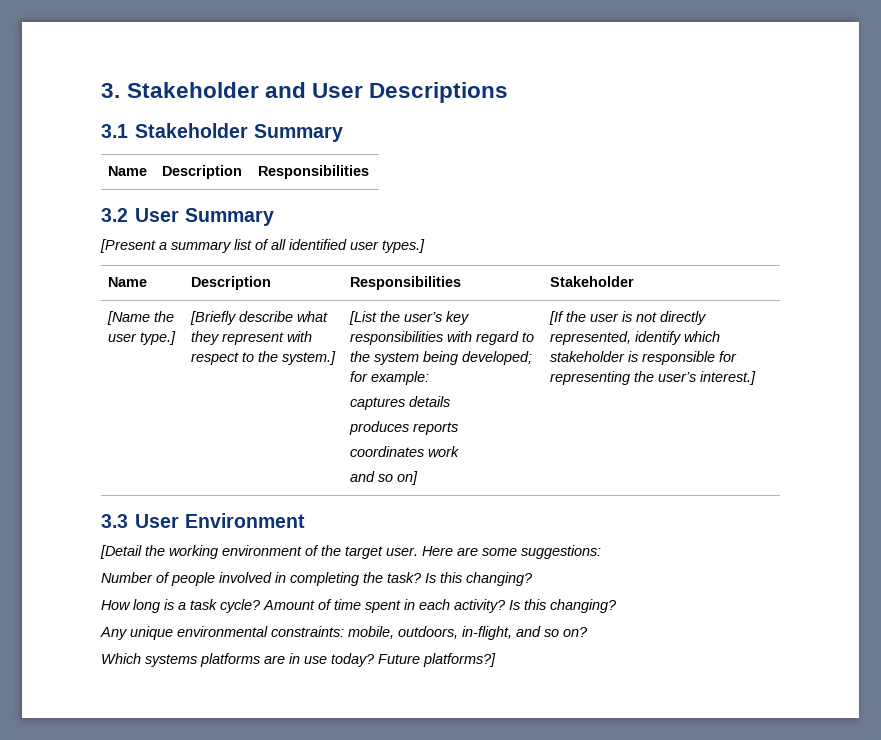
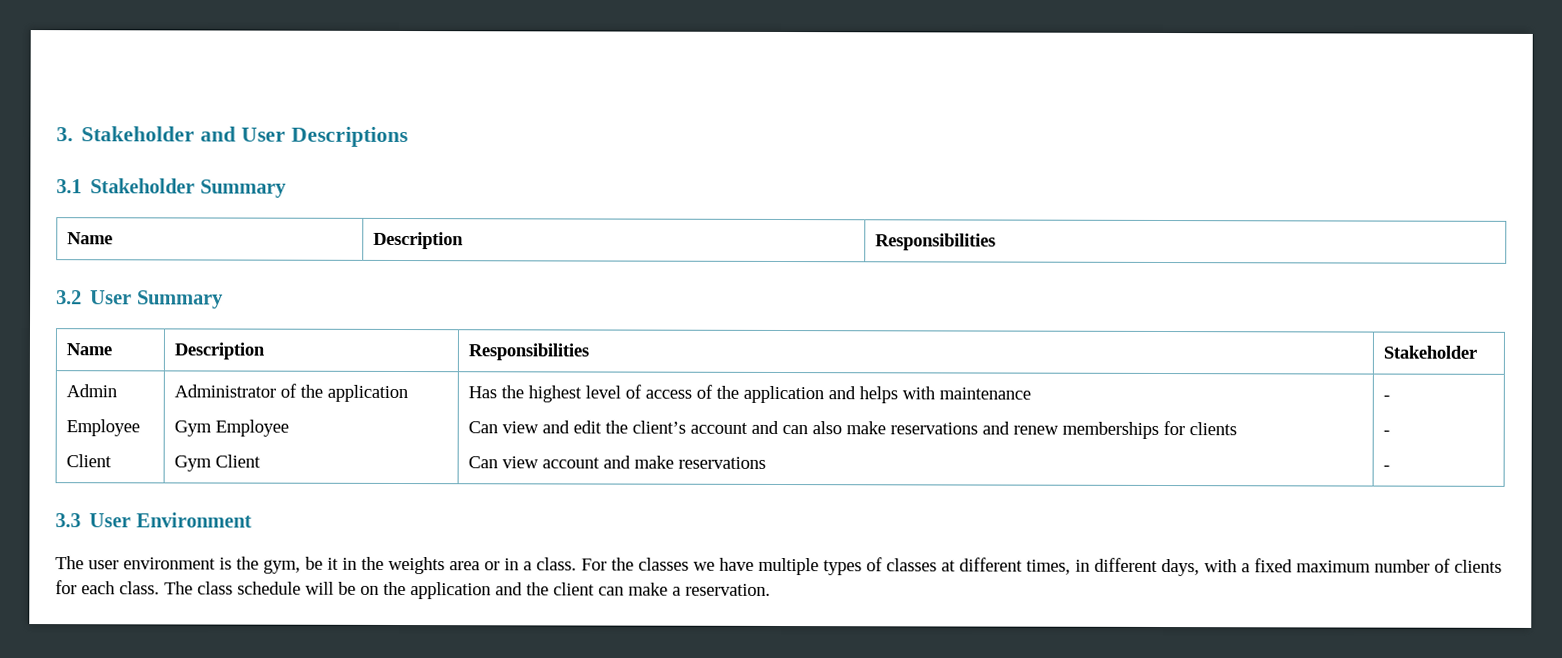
- [Present a summary list of all identified user types.]
  Name | Description | Responsibilities | Stakeholder
- [Name the user type.] | [Briefly describe what they represent with respect to the system.] | [List the user’s key responsibilities with regard to the system being developed; for example:
- captures details
- produces reports
- coordinates work
- and so on] | [If the user is not directly represented, identify which stakeholder is responsible for representing the user’s interest.]
+ Admin
+ Employee
+ Client | Administrator of the application
+ Gym Employee
+ Gym Client | Has the highest level of access of the application and helps with maintenance
+ Can view and edit the client’s account and can also make reservations and renew memberships for clients
+ Can view account and make reservations | -
+ -
+ -
  3.3 User Environment
- [Detail the working environment of the target user. Here are some suggestions:
- Number of people involved in completing the task? Is this changing?
- How long is a task cycle? Amount of time spent in each activity? Is this changing?
- Any unique environmental constraints: mobile, outdoors, in-flight, and so on?
- Which systems platforms are in use today? Future platforms?]
+ The user environment is the gym, be it in the weights area or in a class. For the classes we have multiple types of classes at different times, in different days, with a fixed maximum number of clients for each class. The class schedule will be on the application and the client can make a reservation.

